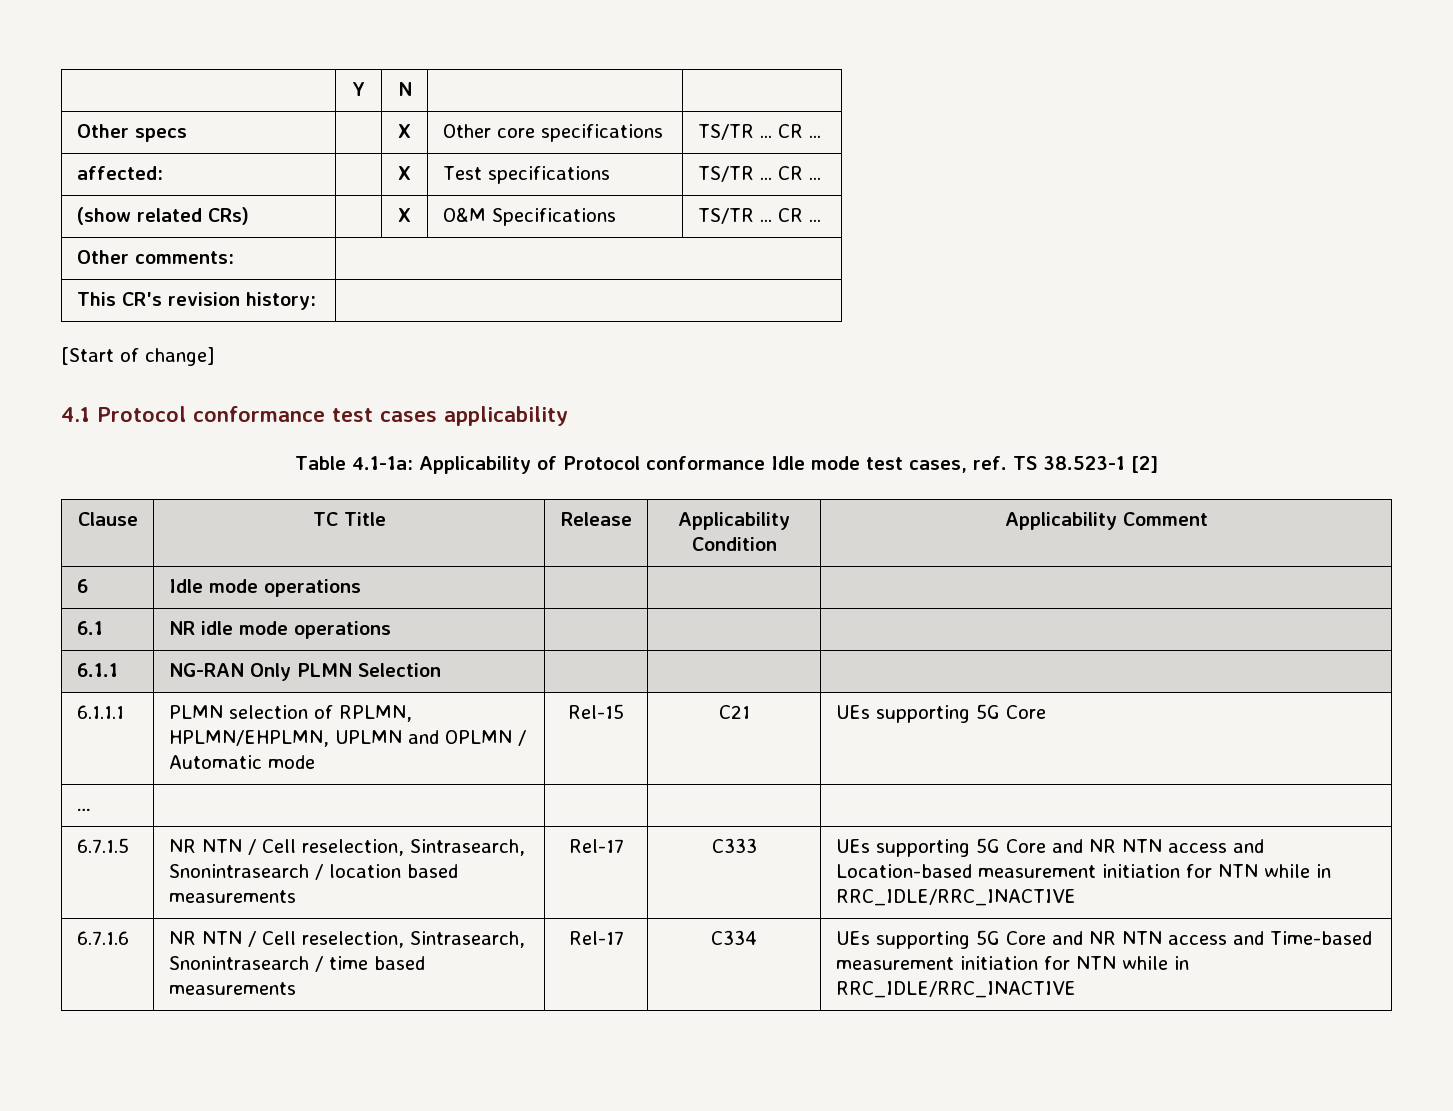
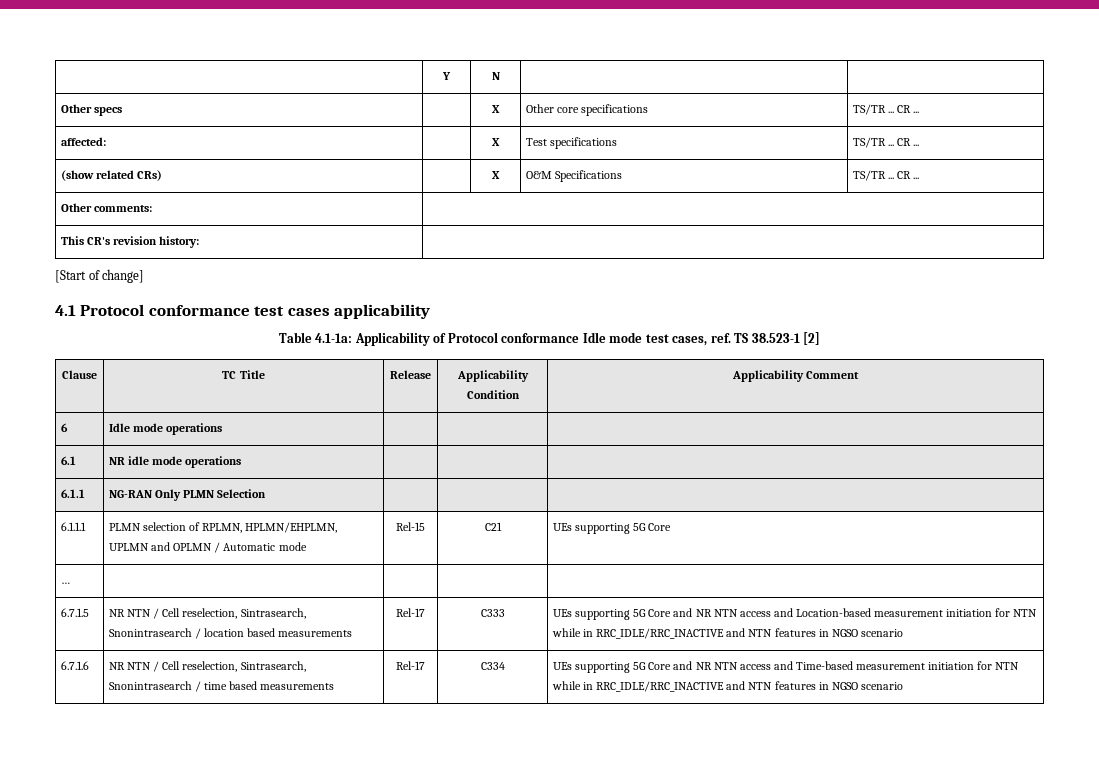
- 6.7.1.5 | NR NTN / Cell reselection, Sintrasearch, Snonintrasearch / location based measurements | Rel-17 | C333 | UEs supporting 5G Core and NR NTN access and Location-based measurement initiation for NTN while in RRC_IDLE/RRC_INACTIVE
+ 6.7.1.5 | NR NTN / Cell reselection, Sintrasearch, Snonintrasearch / location based measurements | Rel-17 | C333 | UEs supporting 5G Core and NR NTN access and Location-based measurement initiation for NTN while in RRC_IDLE/RRC_INACTIVE and NTN features in NGSO scenario
- 6.7.1.6 | NR NTN / Cell reselection, Sintrasearch, Snonintrasearch / time based measurements | Rel-17 | C334 | UEs supporting 5G Core and NR NTN access and Time-based measurement initiation for NTN while in RRC_IDLE/RRC_INACTIVE
+ 6.7.1.6 | NR NTN / Cell reselection, Sintrasearch, Snonintrasearch / time based measurements | Rel-17 | C334 | UEs supporting 5G Core and NR NTN access and Time-based measurement initiation for NTN while in RRC_IDLE/RRC_INACTIVE and NTN features in NGSO scenario

